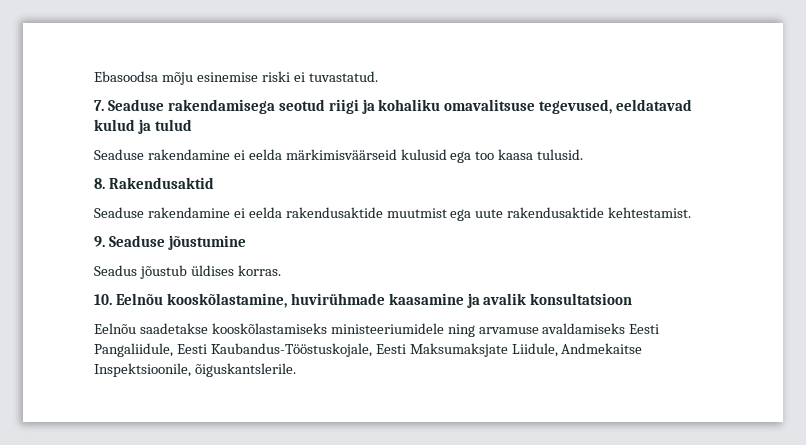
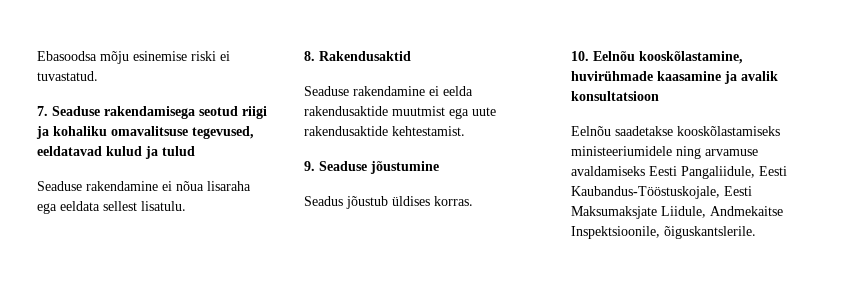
- Seaduse rakendamine ei eelda märkimisväärseid kulusid ega too kaasa tulusid.
+ Seaduse rakendamine ei nõua lisaraha ega eeldata sellest lisatulu.

